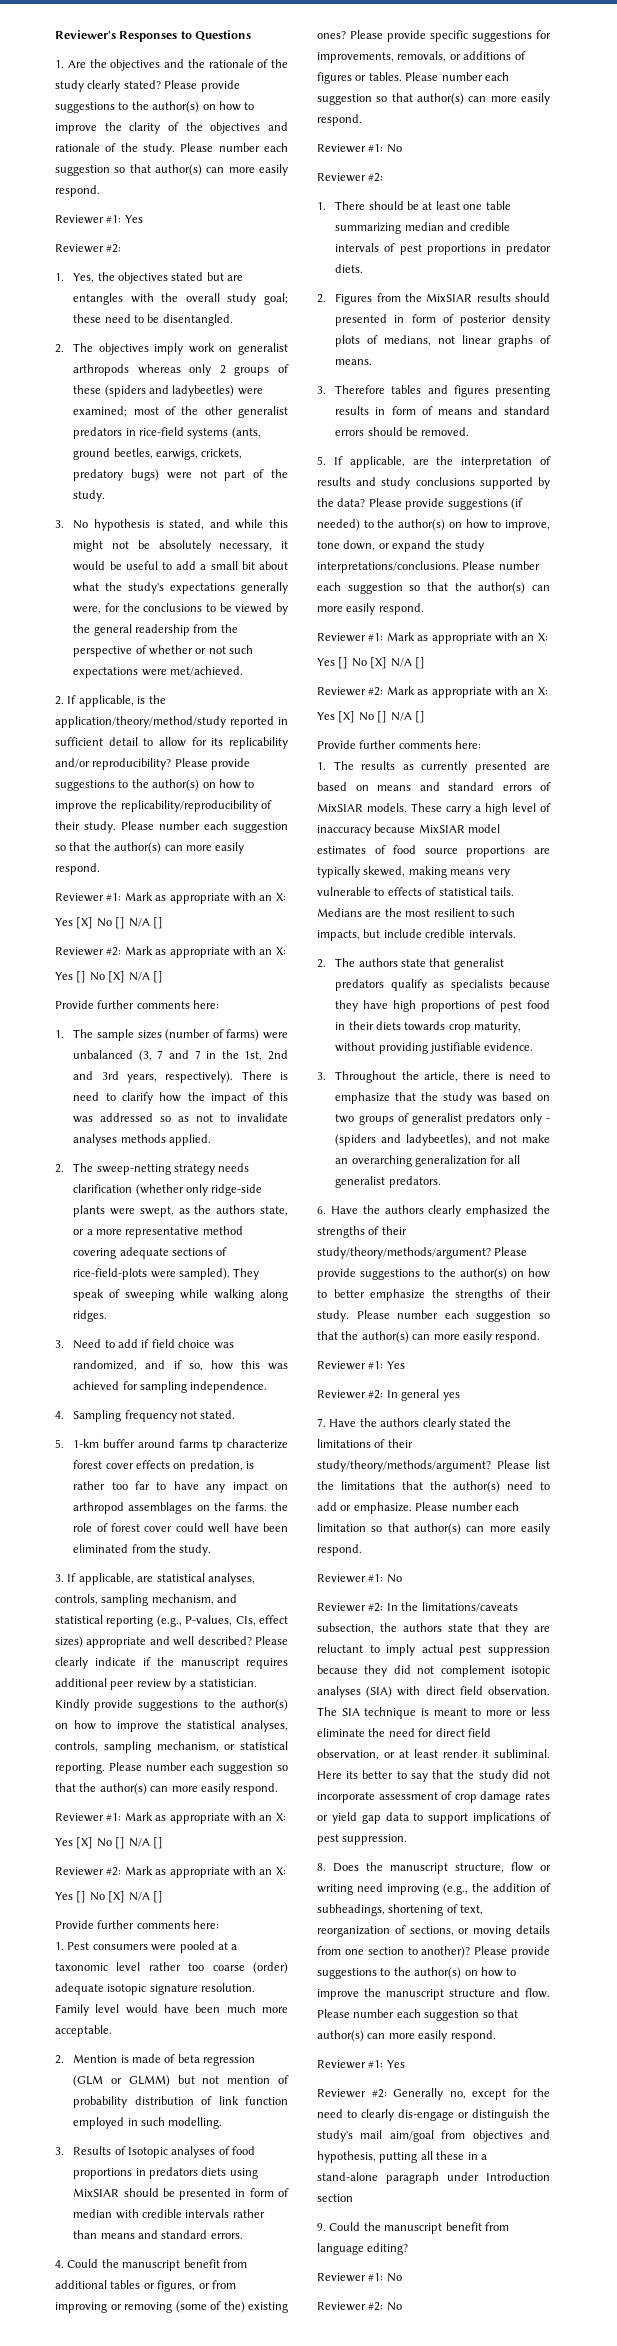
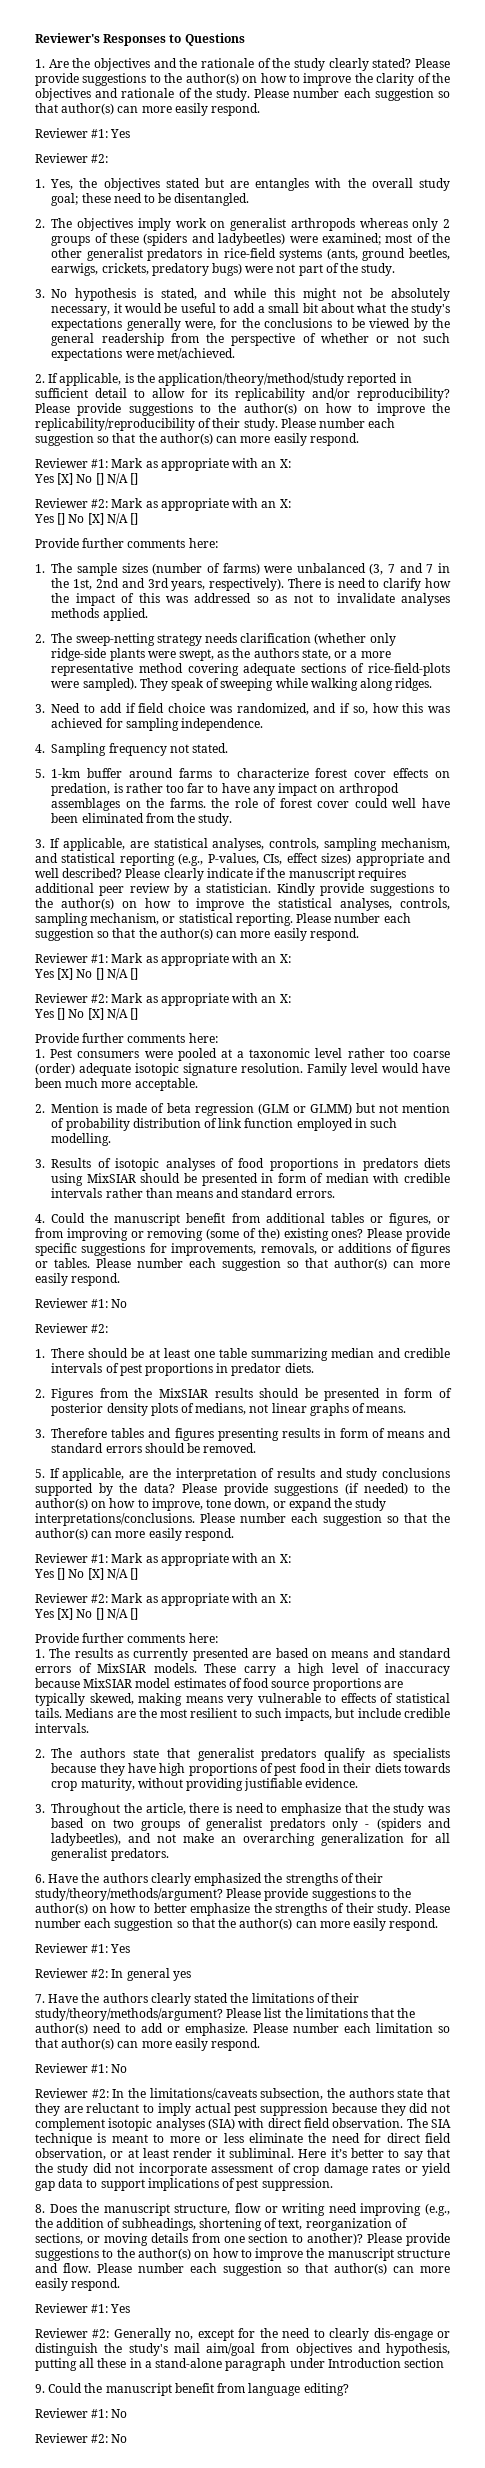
- 5. 1-km buffer around farms tp characterize forest cover effects on predation, is rather too far to have any impact on arthropod assemblages on the farms. the role of forest cover could well have been eliminated from the study.
+ 5. 1-km buffer around farms to characterize forest cover effects on predation, is rather too far to have any impact on arthropod assemblages on the farms. the role of forest cover could well have been eliminated from the study.
- 3. Results of Isotopic analyses of food proportions in predators diets using MixSIAR should be presented in form of median with credible intervals rather than means and standard errors.
+ 3. Results of isotopic analyses of food proportions in predators diets using MixSIAR should be presented in form of median with credible intervals rather than means and standard errors.
- 2. Figures from the MixSIAR results should presented in form of posterior density plots of medians, not linear graphs of means.
+ 2. Figures from the MixSIAR results should be presented in form of posterior density plots of medians, not linear graphs of means.
- Here its better to say that the study did not incorporate assessment of crop damage rates or yield gap data to support implications of pest suppression.
+ Here it’s better to say that the study did not incorporate assessment of crop damage rates or yield gap data to support implications of pest suppression.

